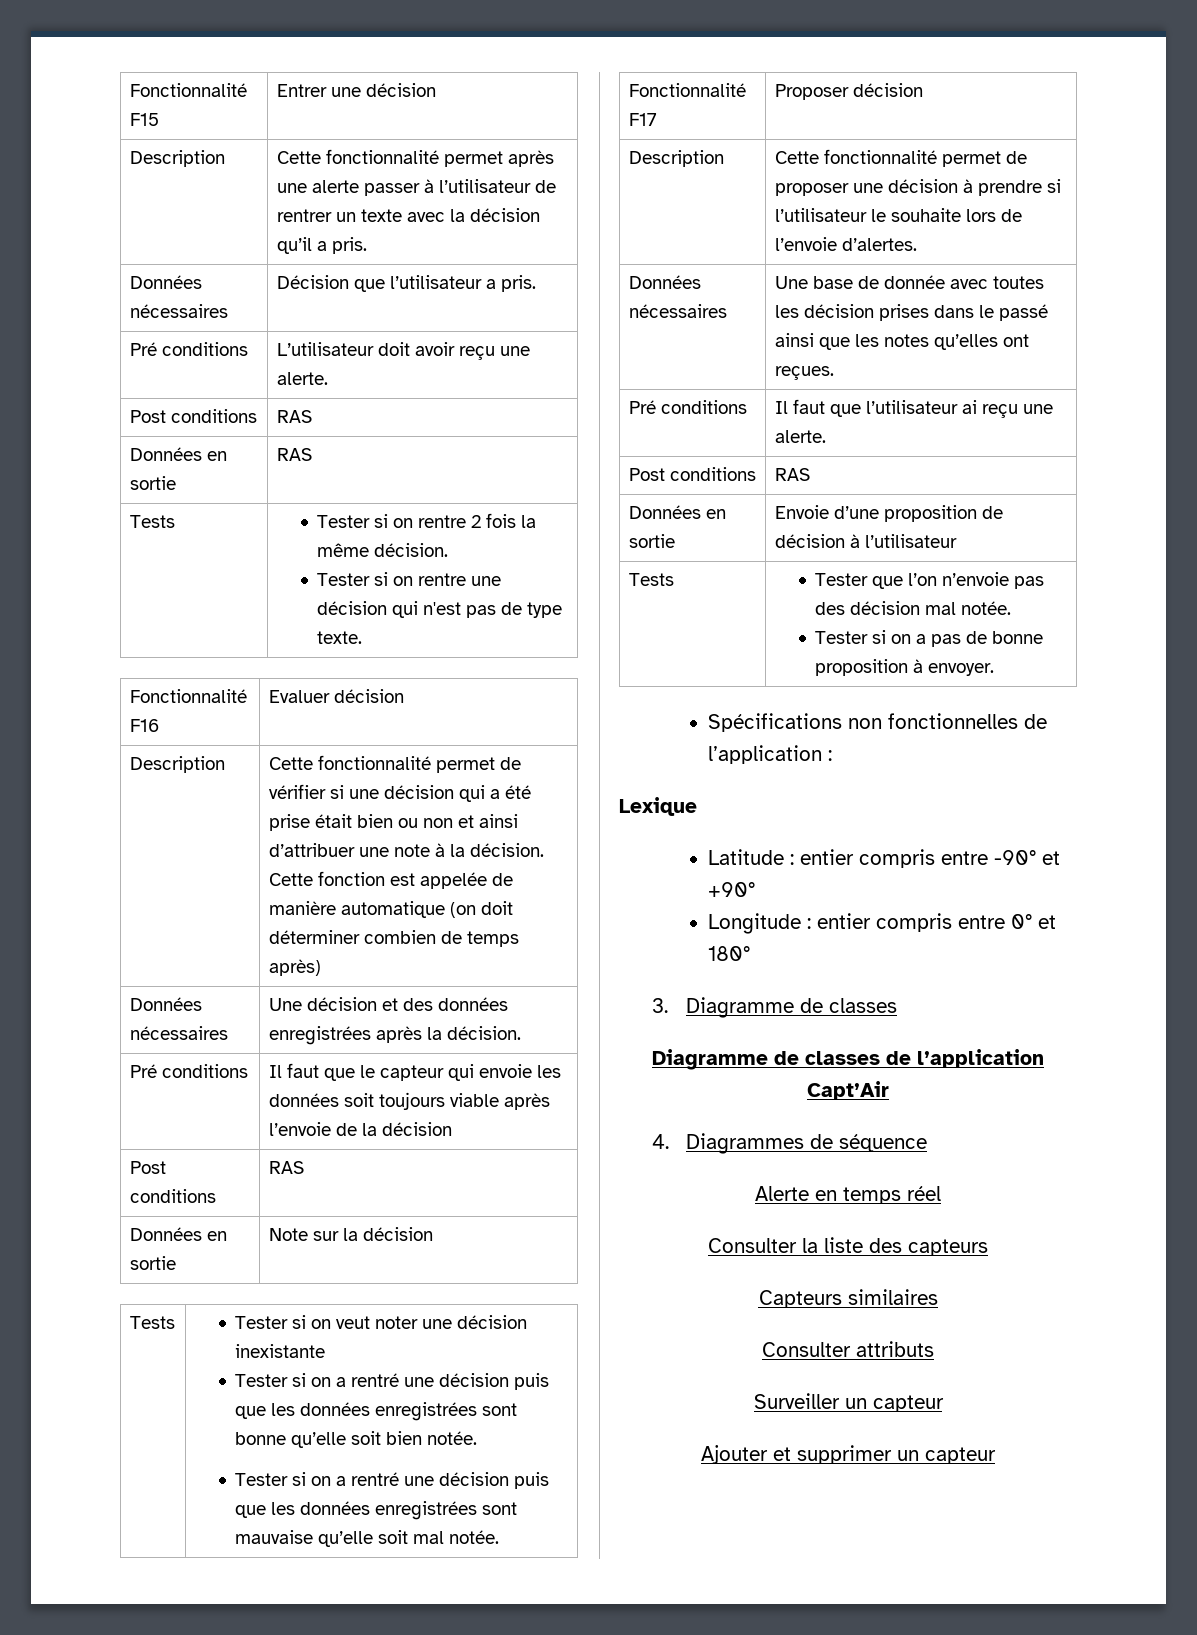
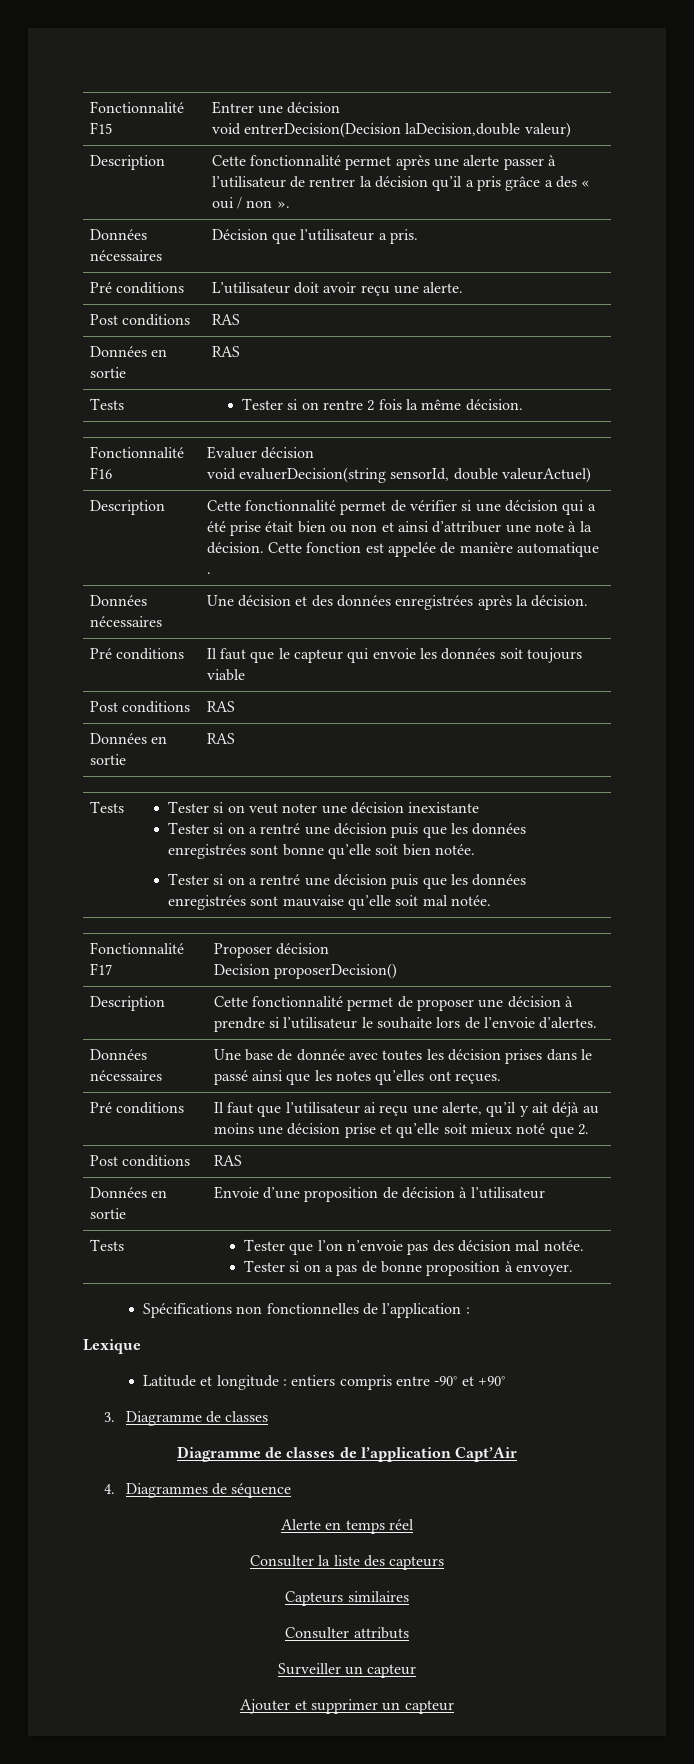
  Fonctionnalité F15 | Entrer une décision
+ void entrerDecision(Decision laDecision,double valeur)
- Description | Cette fonctionnalité permet après une alerte passer à l’utilisateur de rentrer un texte avec la décision qu’il a pris.
+ Description | Cette fonctionnalité permet après une alerte passer à l’utilisateur de rentrer la décision qu’il a pris grâce a des « oui / non ».
  Tests | Tester si on rentre 2 fois la même décision.
- Tester si on rentre une décision qui n'est pas de type texte.
  Fonctionnalité F16 | Evaluer décision
+ void evaluerDecision(string sensorId, double valeurActuel)
- Description | Cette fonctionnalité permet de vérifier si une décision qui a été prise était bien ou non et ainsi d’attribuer une note à la décision. Cette fonction est appelée de manière automatique (on doit déterminer combien de temps après)
+ Description | Cette fonctionnalité permet de vérifier si une décision qui a été prise était bien ou non et ainsi d’attribuer une note à la décision. Cette fonction est appelée de manière automatique .
- Pré conditions | Il faut que le capteur qui envoie les données soit toujours viable après l’envoie de la décision
+ Pré conditions | Il faut que le capteur qui envoie les données soit toujours viable
  Post conditions | RAS
- Données en sortie | Note sur la décision
+ Données en sortie | RAS
  Fonctionnalité F17 | Proposer décision
+ Decision proposerDecision()
- Pré conditions | Il faut que l’utilisateur ai reçu une alerte.
+ Pré conditions | Il faut que l’utilisateur ai reçu une alerte, qu’il y ait déjà au moins une décision prise et qu’elle soit mieux noté que 2.
- Latitude : entier compris entre -90° et +90°
+ Latitude et longitude : entiers compris entre -90° et +90°
- Longitude : entier compris entre 0° et 180°

